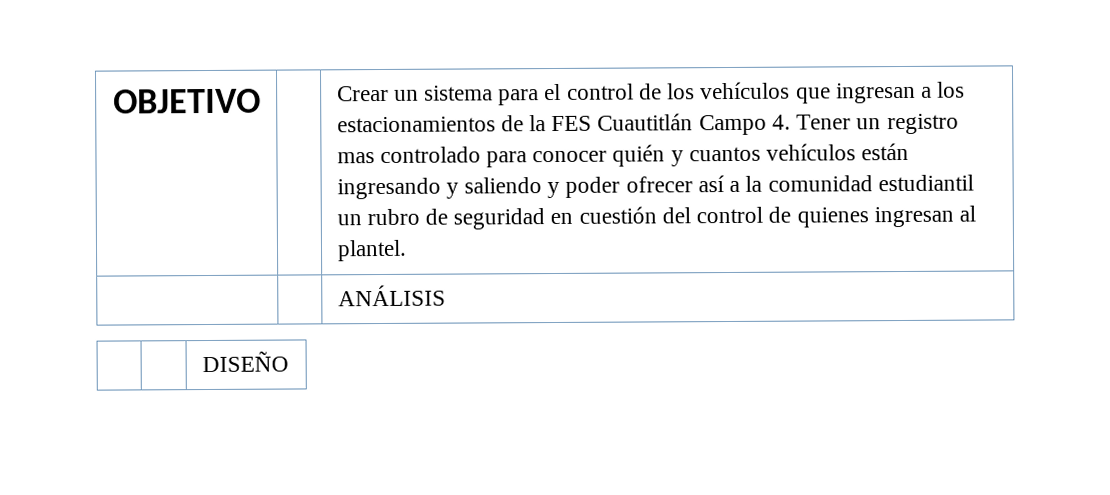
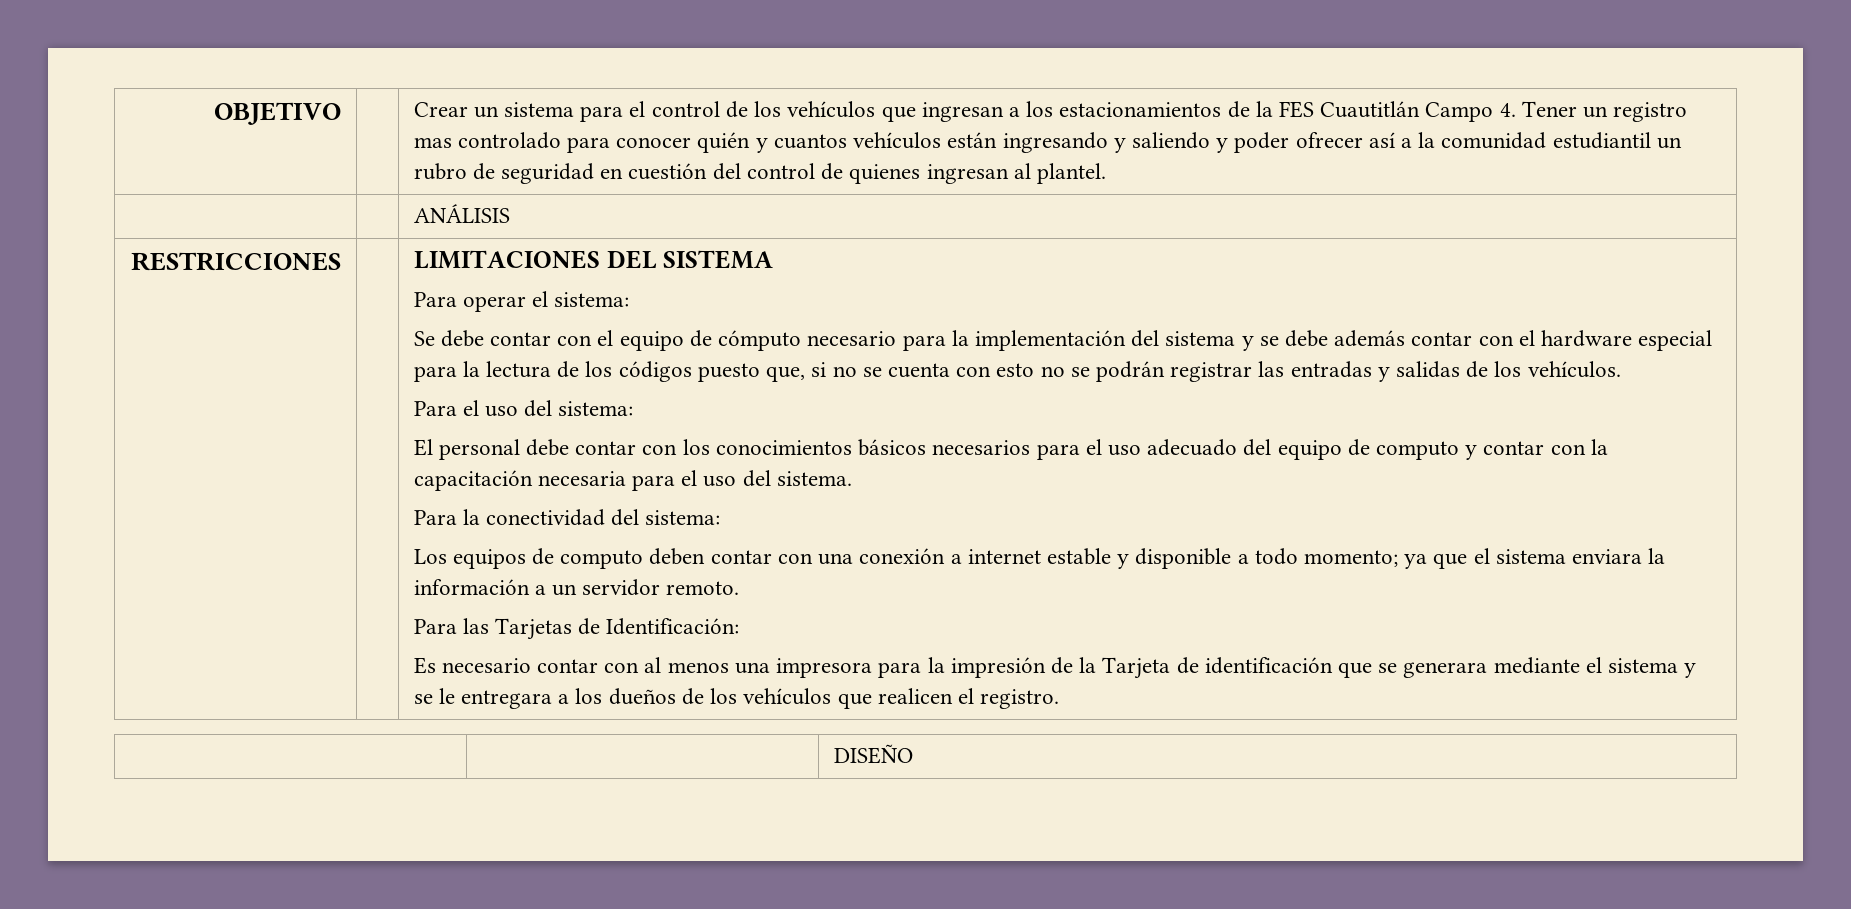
+ RESTRICCIONES | | LIMITACIONES DEL SISTEMA
+ Para operar el sistema:
+ Se debe contar con el equipo de cómputo necesario para la implementación del sistema y se debe además contar con el hardware especial para la lectura de los códigos puesto que, si no se cuenta con esto no se podrán registrar las entradas y salidas de los vehículos.
+ Para el uso del sistema:
+ El personal debe contar con los conocimientos básicos necesarios para el uso adecuado del equipo de computo y contar con la capacitación necesaria para el uso del sistema.
+ Para la conectividad del sistema:
+ Los equipos de computo deben contar con una conexión a internet estable y disponible a todo momento; ya que el sistema enviara la información a un servidor remoto.
+ Para las Tarjetas de Identificación:
+ Es necesario contar con al menos una impresora para la impresión de la Tarjeta de identificación que se generara mediante el sistema y se le entregara a los dueños de los vehículos que realicen el registro.

